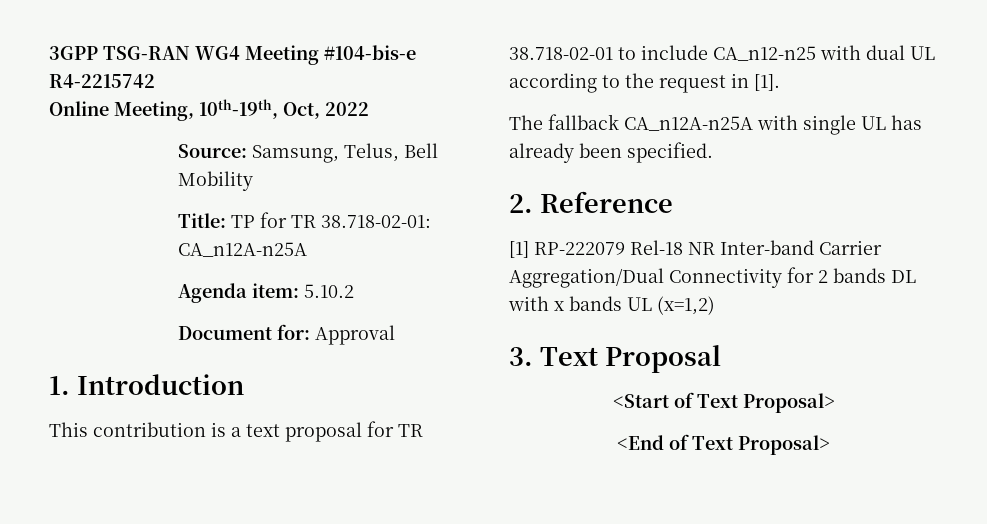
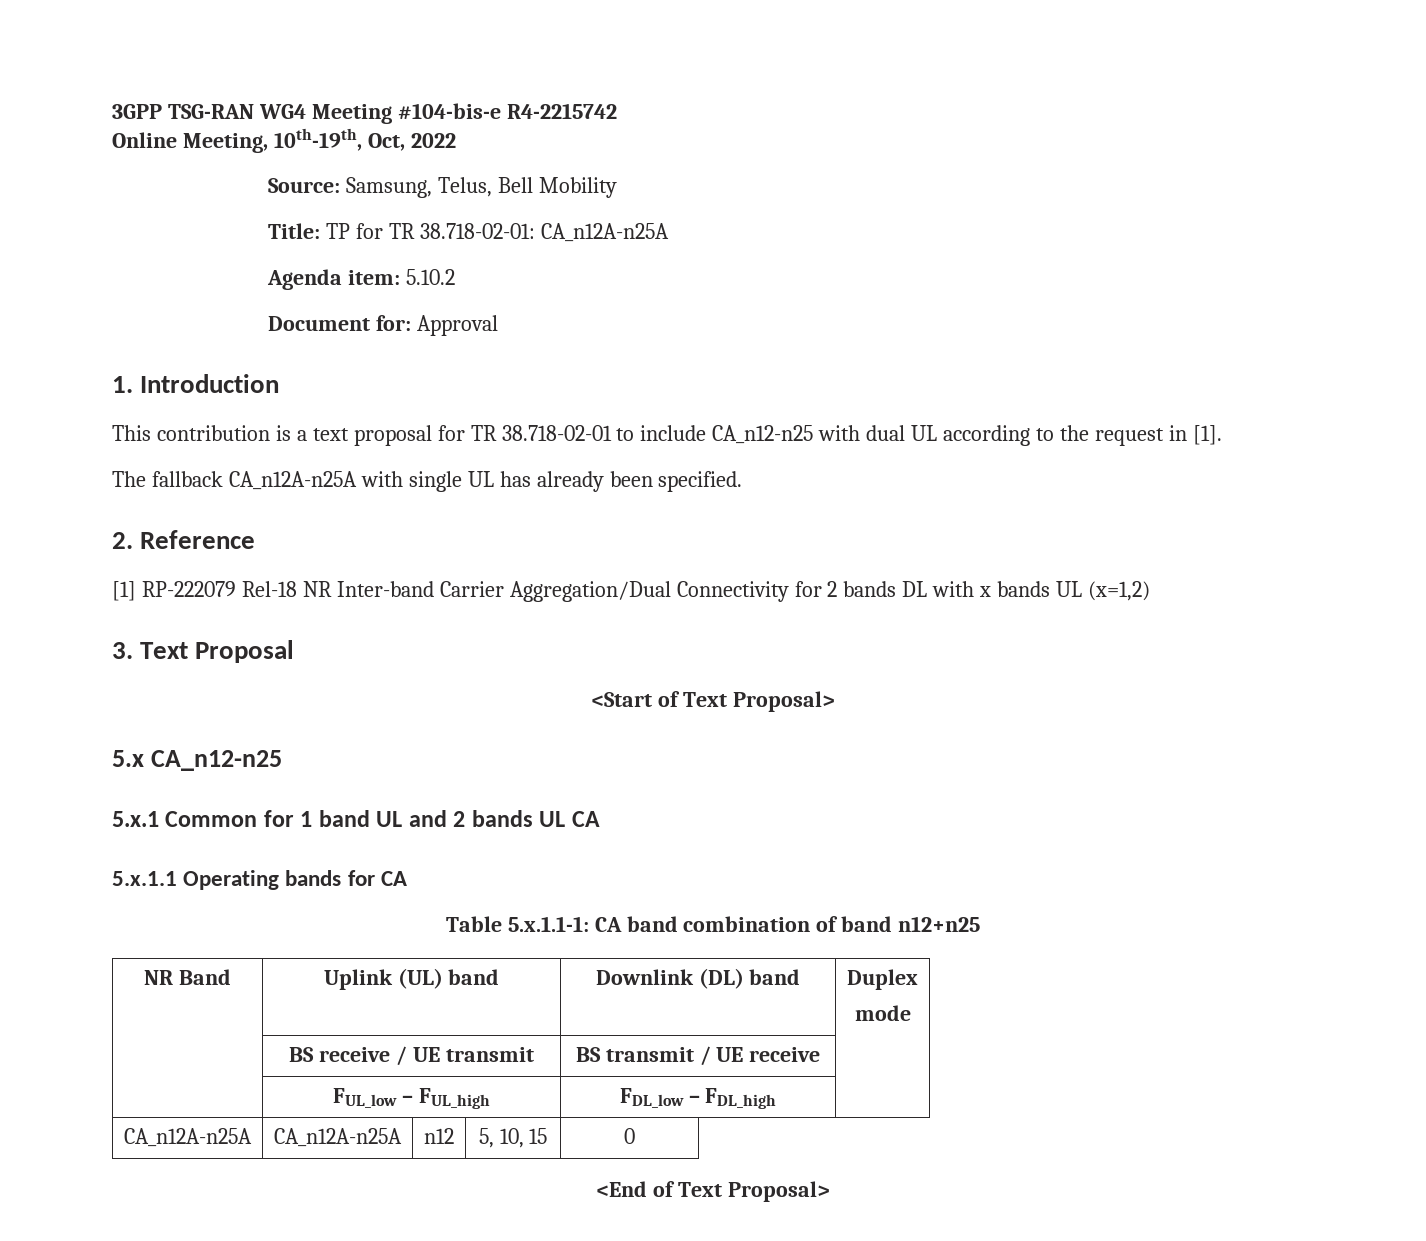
+ 5.x CA_n12-n25
+ 5.x.1 Common for 1 band UL and 2 bands UL CA
+ 5.x.1.1 Operating bands for CA
+ Table 5.x.1.1-1: CA band combination of band n12+n25
+ NR Band | Uplink (UL) band | Downlink (DL) band | Duplex
+ mode
+ | BS receive / UE transmit | BS transmit / UE receive |
+ | FUL_low – FUL_high | FDL_low – FDL_high |
+ CA_n12A-n25A | CA_n12A-n25A | n12 | 5, 10, 15 | 0

